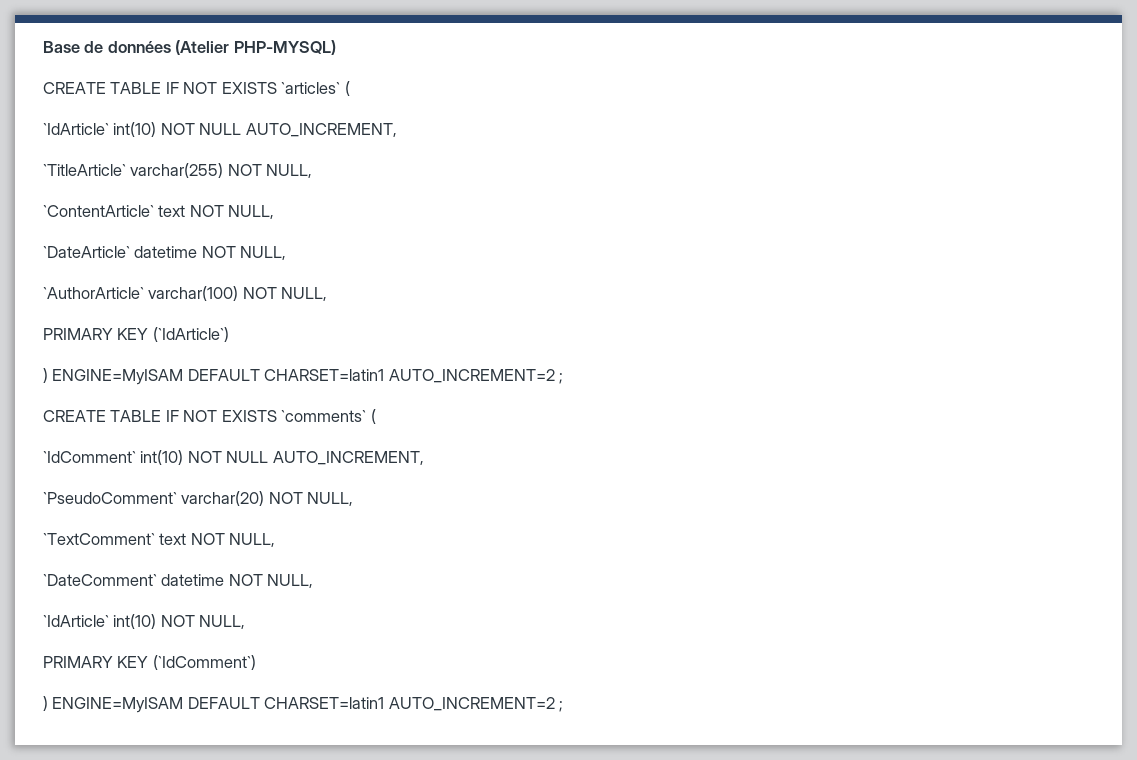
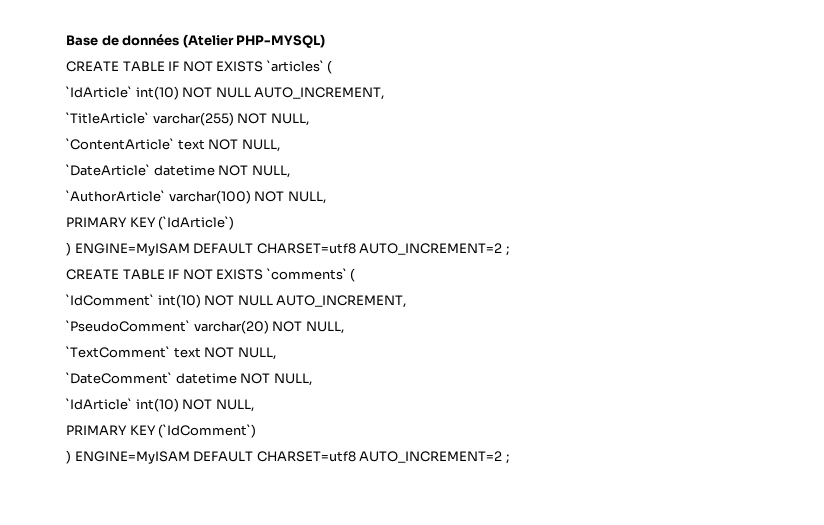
  PRIMARY KEY (`IdArticle`)
- ) ENGINE=MyISAM DEFAULT CHARSET=latin1 AUTO_INCREMENT=2 ;
+ ) ENGINE=MyISAM DEFAULT CHARSET=utf8 AUTO_INCREMENT=2 ;
  PRIMARY KEY (`IdComment`)
- ) ENGINE=MyISAM DEFAULT CHARSET=latin1 AUTO_INCREMENT=2 ;
+ ) ENGINE=MyISAM DEFAULT CHARSET=utf8 AUTO_INCREMENT=2 ;

